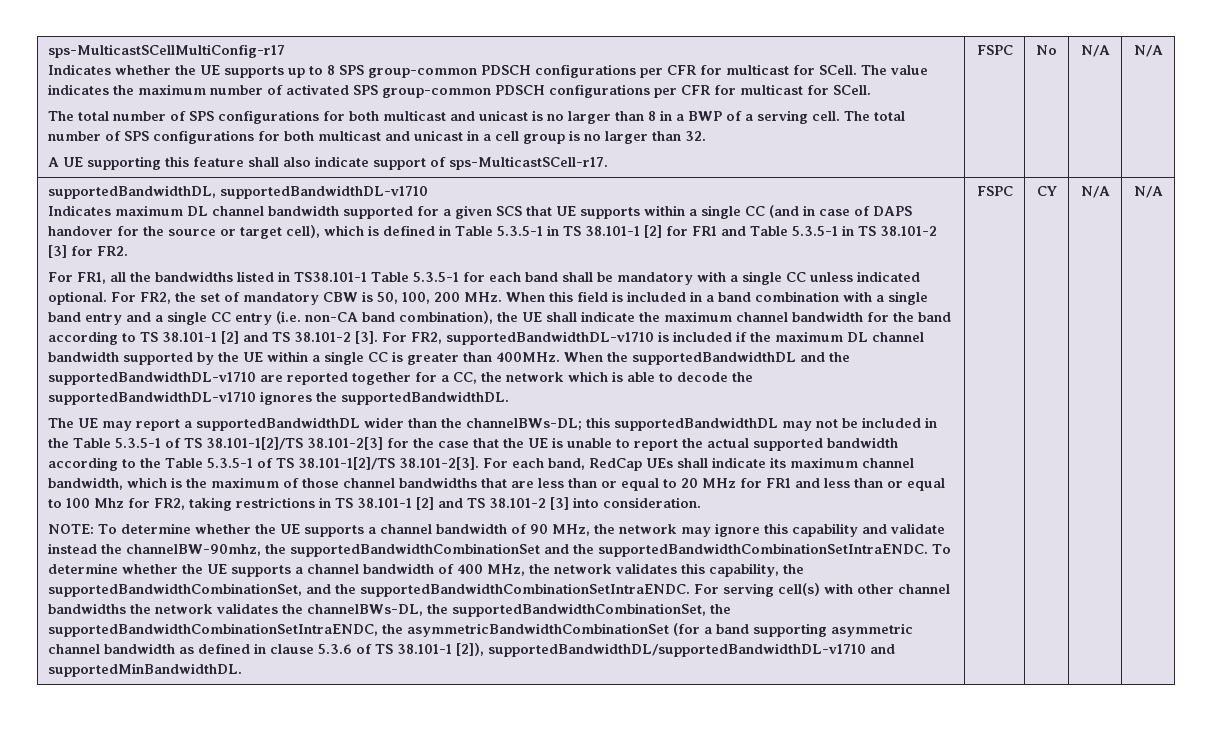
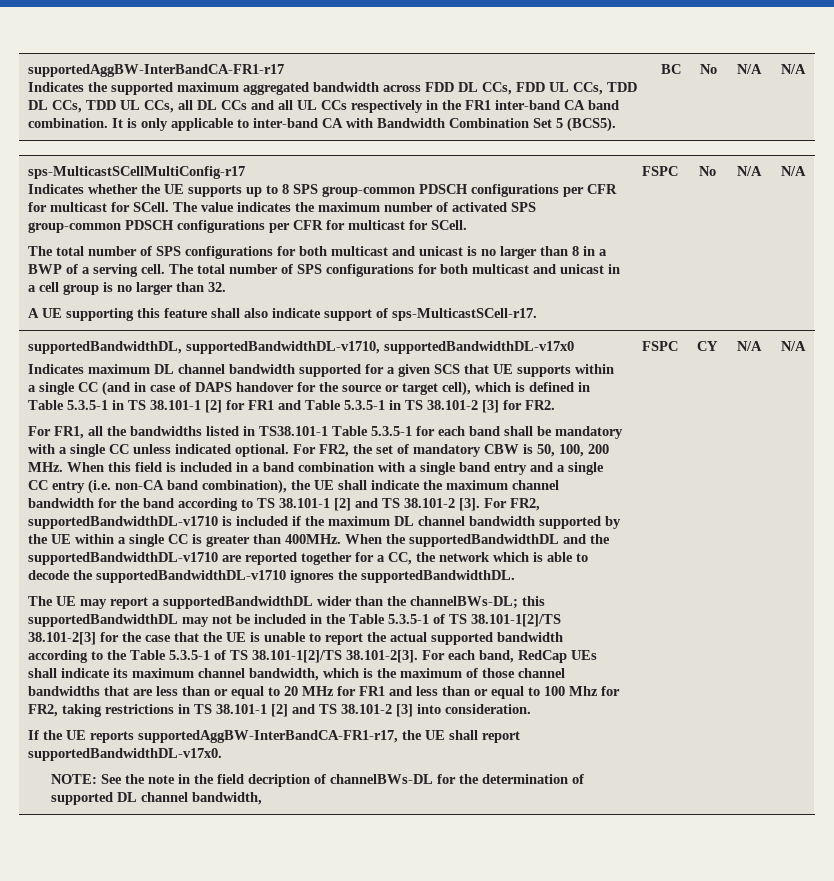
+ supportedAggBW-InterBandCA-FR1-r17
+ Indicates the supported maximum aggregated bandwidth across FDD DL CCs, FDD UL CCs, TDD DL CCs, TDD UL CCs, all DL CCs and all UL CCs respectively in the FR1 inter-band CA band combination. It is only applicable to inter-band CA with Bandwidth Combination Set 5 (BCS5). | BC | No | N/A | N/A
- supportedBandwidthDL, supportedBandwidthDL-v1710
+ supportedBandwidthDL, supportedBandwidthDL-v1710, supportedBandwidthDL-v17x0
- NOTE: To determine whether the UE supports a channel bandwidth of 90 MHz, the network may ignore this capability and validate instead the channelBW-90mhz, the supportedBandwidthCombinationSet and the supportedBandwidthCombinationSetIntraENDC. To determine whether the UE supports a channel bandwidth of 400 MHz, the network validates this capability, the supportedBandwidthCombinationSet, and the supportedBandwidthCombinationSetIntraENDC. For serving cell(s) with other channel bandwidths the network validates the channelBWs-DL, the supportedBandwidthCombinationSet, the supportedBandwidthCombinationSetIntraENDC, the asymmetricBandwidthCombinationSet (for a band supporting asymmetric channel bandwidth as defined in clause 5.3.6 of TS 38.101-1 [2]), supportedBandwidthDL/supportedBandwidthDL-v1710 and supportedMinBandwidthDL.
+ If the UE reports supportedAggBW-InterBandCA-FR1-r17, the UE shall report supportedBandwidthDL-v17x0.
+ NOTE: See the note in the field decription of channelBWs-DL for the determination of supported DL channel bandwidth,

